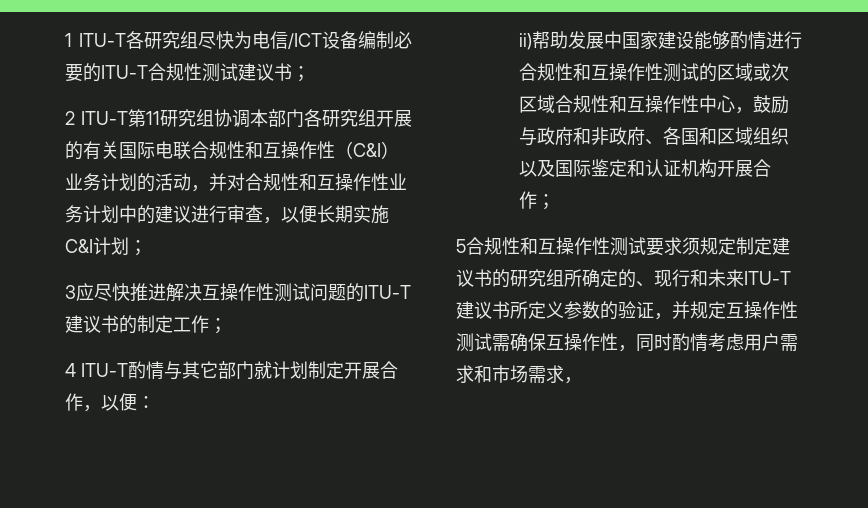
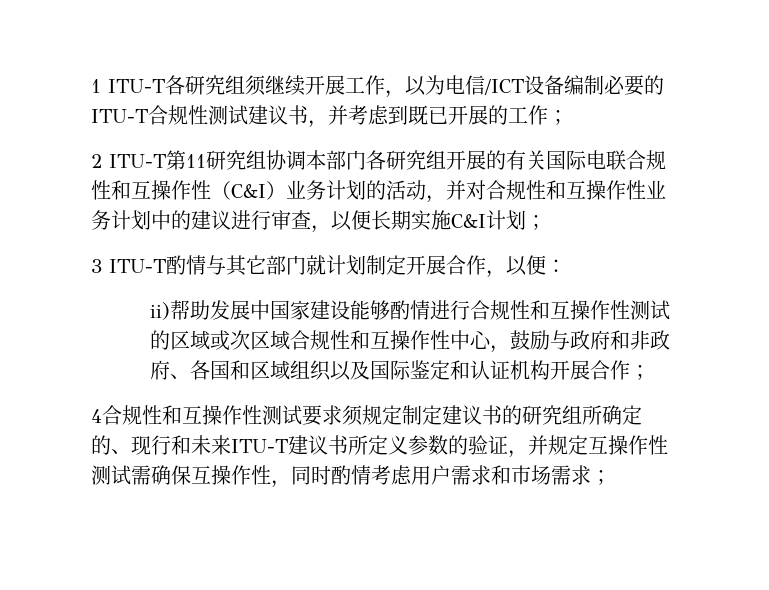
- 1 ITU-T各研究组尽快为电信/ICT设备编制必要的ITU-T合规性测试建议书；
+ 1 ITU-T各研究组须继续开展工作，以为电信/ICT设备编制必要的ITU-T合规性测试建议书，并考虑到既已开展的工作；
- 3应尽快推进解决互操作性测试问题的ITU-T建议书的制定工作；
- 4 ITU-T酌情与其它部门就计划制定开展合作，以便：
+ 3 ITU-T酌情与其它部门就计划制定开展合作，以便：
- 5合规性和互操作性测试要求须规定制定建议书的研究组所确定的、现行和未来ITU-T建议书所定义参数的验证，并规定互操作性测试需确保互操作性，同时酌情考虑用户需求和市场需求，
+ 4合规性和互操作性测试要求须规定制定建议书的研究组所确定的、现行和未来ITU-T建议书所定义参数的验证，并规定互操作性测试需确保互操作性，同时酌情考虑用户需求和市场需求；

